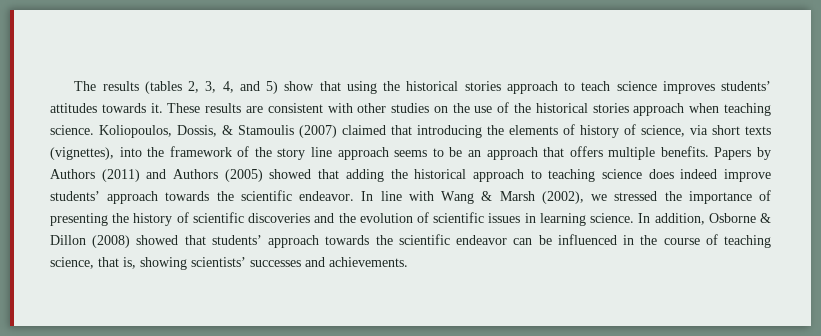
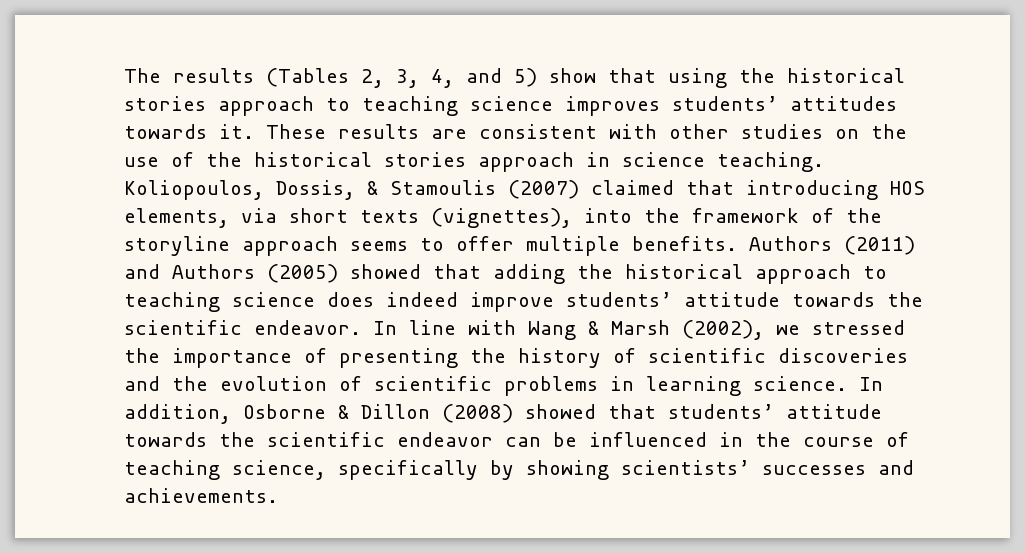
- The results (tables 2, 3, 4, and 5) show that using the historical stories approach to teach science improves students’ attitudes towards it.
+ The results (Tables 2, 3, 4, and 5) show that using the historical stories approach to teaching science improves students’ attitudes towards it.
- These results are consistent with other studies on the use of the historical stories approach when teaching science.
+ These results are consistent with other studies on the use of the historical stories approach in science teaching.
- Koliopoulos, Dossis, & Stamoulis (2007) claimed that introducing the elements of history of science, via short texts (vignettes), into the framework of the story line approach seems to be an approach that offers multiple benefits. Papers by Authors (2011) and Authors (2005) showed that adding the historical approach to teaching science does indeed improve students’ approach towards the scientific endeavor.
+ Koliopoulos, Dossis, & Stamoulis (2007) claimed that introducing HOS elements, via short texts (vignettes), into the framework of the storyline approach seems to offer multiple benefits. Authors (2011) and Authors (2005) showed that adding the historical approach to teaching science does indeed improve students’ attitude towards the scientific endeavor.
- In line with Wang & Marsh (2002), we stressed the importance of presenting the history of scientific discoveries and the evolution of scientific issues in learning science.
+ In line with Wang & Marsh (2002), we stressed the importance of presenting the history of scientific discoveries and the evolution of scientific problems in learning science.
- In addition, Osborne & Dillon (2008) showed that students’ approach towards the scientific endeavor can be influenced in the course of teaching science, that is, showing scientists’ successes and achievements.
+ In addition, Osborne & Dillon (2008) showed that students’ attitude towards the scientific endeavor can be influenced in the course of teaching science, specifically by showing scientists’ successes and achievements.

